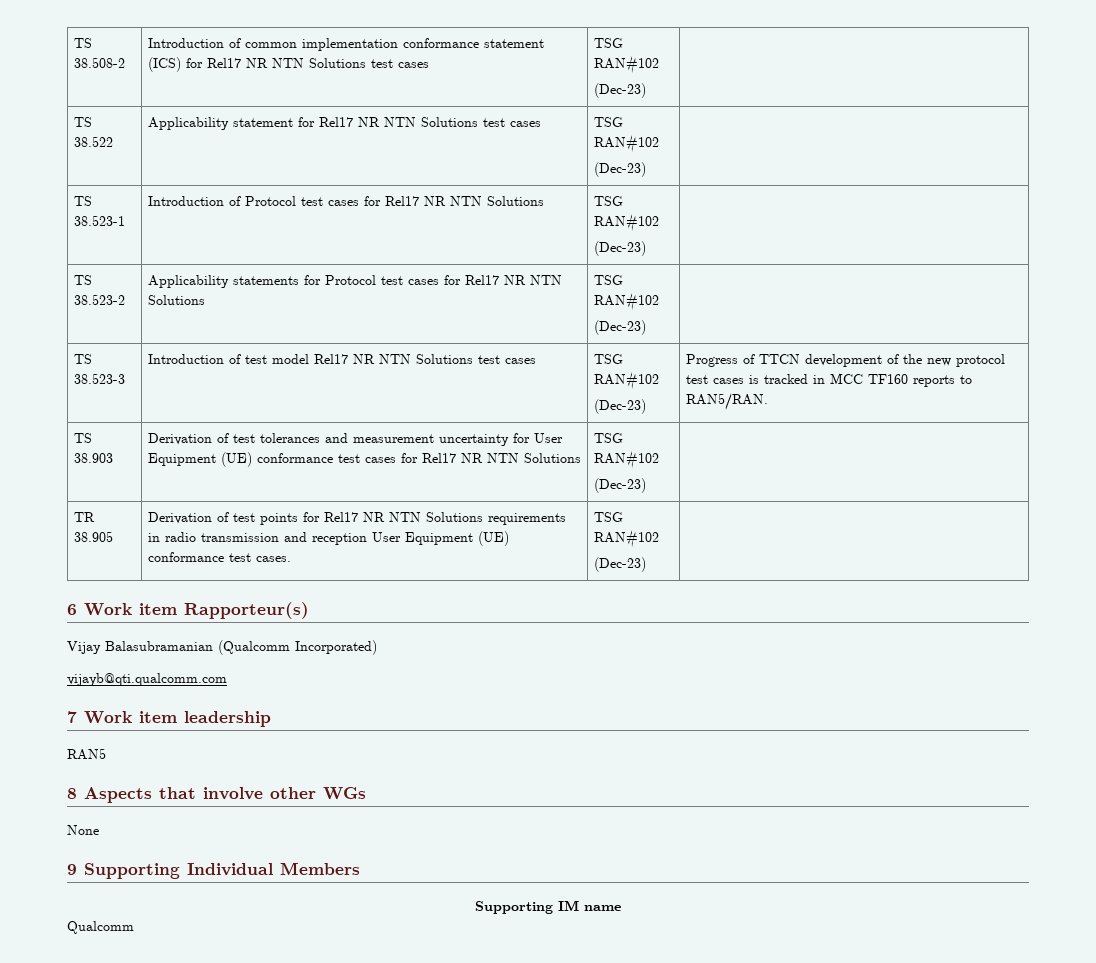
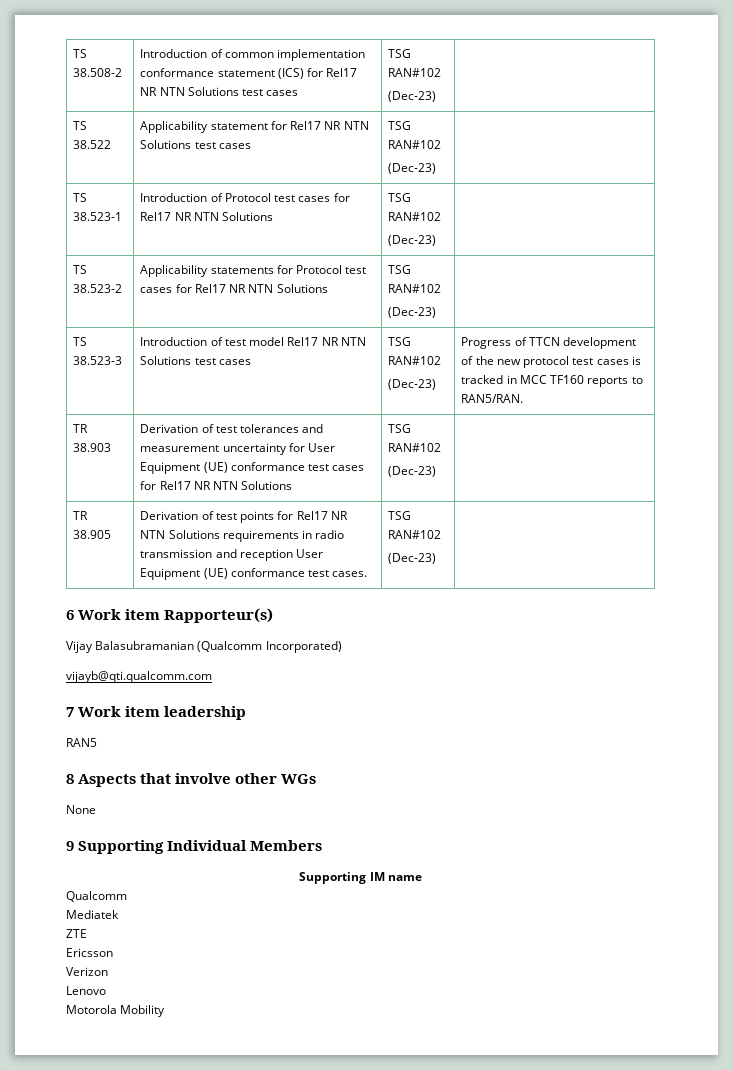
- TS 38.903 | Derivation of test tolerances and measurement uncertainty for User Equipment (UE) conformance test cases for Rel17 NR NTN Solutions | TSG RAN#102
+ TR 38.903 | Derivation of test tolerances and measurement uncertainty for User Equipment (UE) conformance test cases for Rel17 NR NTN Solutions | TSG RAN#102
+ Mediatek
+ ZTE
+ Ericsson
+ Verizon
+ Lenovo
+ Motorola Mobility

